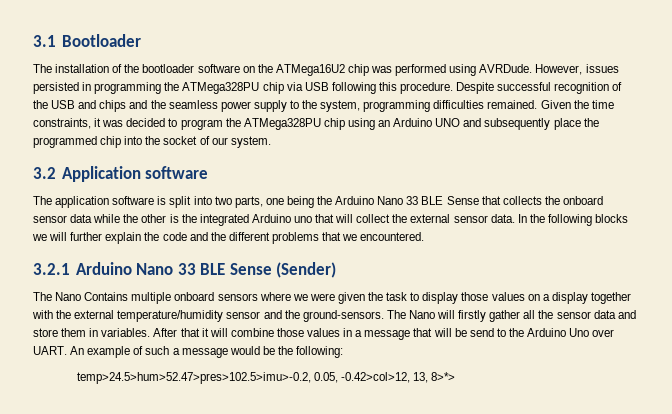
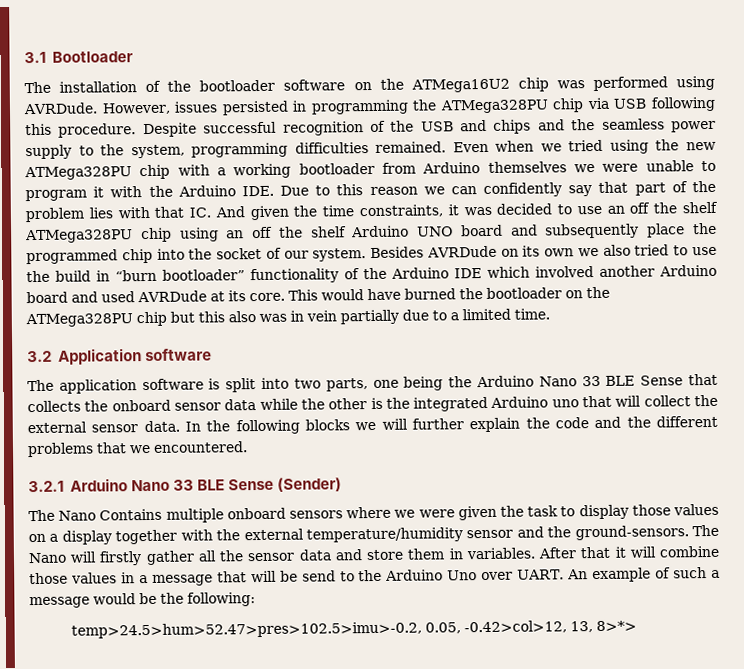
- Given the time constraints, it was decided to program the ATMega328PU chip using an Arduino UNO and subsequently place the programmed chip into the socket of our system.
+ Even when we tried using the new ATMega328PU chip with a working bootloader from Arduino themselves we were unable to program it with the Arduino IDE. Due to this reason we can confidently say that part of the problem lies with that IC. And given the time constraints, it was decided to use an off the shelf ATMega328PU chip using an off the shelf Arduino UNO board and subsequently place the programmed chip into the socket of our system. Besides AVRDude on its own we also tried to use the build in “burn bootloader” functionality of the Arduino IDE which involved another Arduino board and used AVRDude at its core. This would have burned the bootloader on the ATMega328PU chip but this also was in vein partially due to a limited time.

